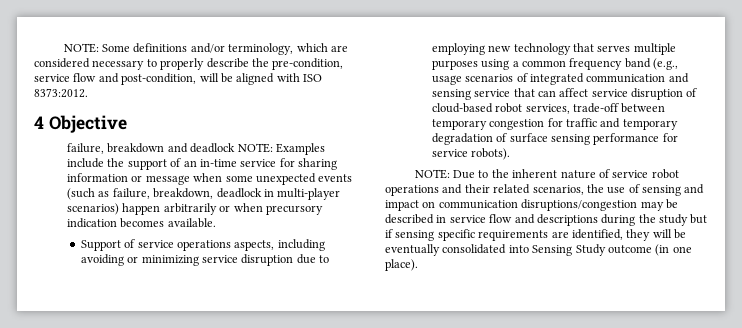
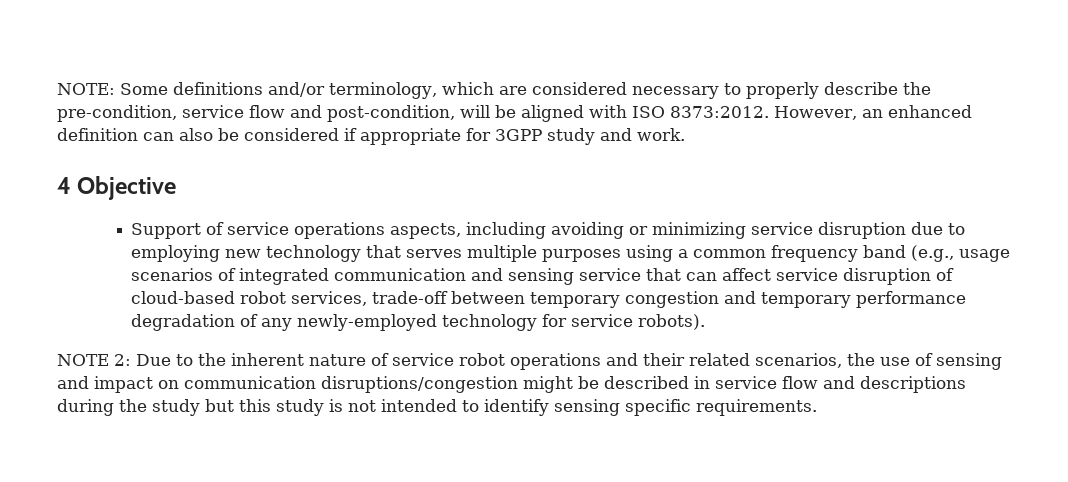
- NOTE: Some definitions and/or terminology, which are considered necessary to properly describe the pre-condition, service flow and post-condition, will be aligned with ISO 8373:2012.
+ NOTE: Some definitions and/or terminology, which are considered necessary to properly describe the pre-condition, service flow and post-condition, will be aligned with ISO 8373:2012. However, an enhanced definition can also be considered if appropriate for 3GPP study and work.
  4 Objective
- failure, breakdown and deadlock NOTE: Examples include the support of an in-time service for sharing information or message when some unexpected events (such as failure, breakdown, deadlock in multi-player scenarios) happen arbitrarily or when precursory indication becomes available.
- Support of service operations aspects, including avoiding or minimizing service disruption due to employing new technology that serves multiple purposes using a common frequency band (e.g., usage scenarios of integrated communication and sensing service that can affect service disruption of cloud-based robot services, trade-off between temporary congestion for traffic and temporary degradation of surface sensing performance for service robots).
+ Support of service operations aspects, including avoiding or minimizing service disruption due to employing new technology that serves multiple purposes using a common frequency band (e.g., usage scenarios of integrated communication and sensing service that can affect service disruption of cloud-based robot services, trade-off between temporary congestion and temporary performance degradation of any newly-employed technology for service robots).
- NOTE: Due to the inherent nature of service robot operations and their related scenarios, the use of sensing and impact on communication disruptions/congestion may be described in service flow and descriptions during the study but if sensing specific requirements are identified, they will be eventually consolidated into Sensing Study outcome (in one place).
+ NOTE 2: Due to the inherent nature of service robot operations and their related scenarios, the use of sensing and impact on communication disruptions/congestion might be described in service flow and descriptions during the study but this study is not intended to identify sensing specific requirements.

